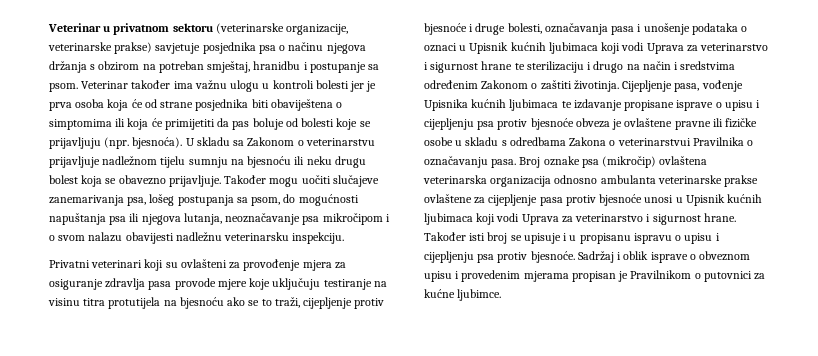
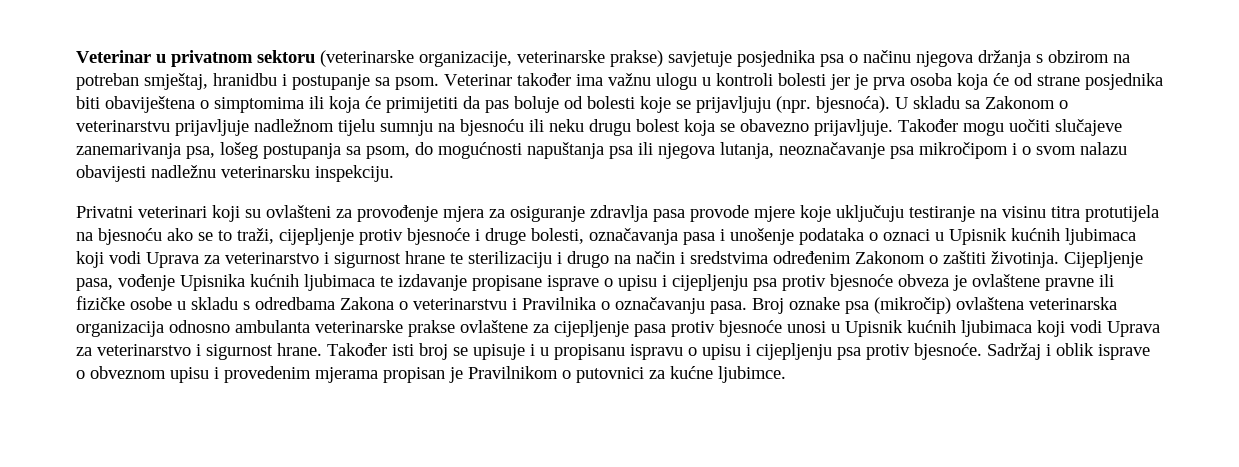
- Cijepljenje pasa, vođenje Upisnika kućnih ljubimaca te izdavanje propisane isprave o upisu i cijepljenju psa protiv bjesnoće obveza je ovlaštene pravne ili fizičke osobe u skladu s odredbama Zakona o veterinarstvui Pravilnika o označavanju pasa.
+ Cijepljenje pasa, vođenje Upisnika kućnih ljubimaca te izdavanje propisane isprave o upisu i cijepljenju psa protiv bjesnoće obveza je ovlaštene pravne ili fizičke osobe u skladu s odredbama Zakona o veterinarstvu i Pravilnika o označavanju pasa.

